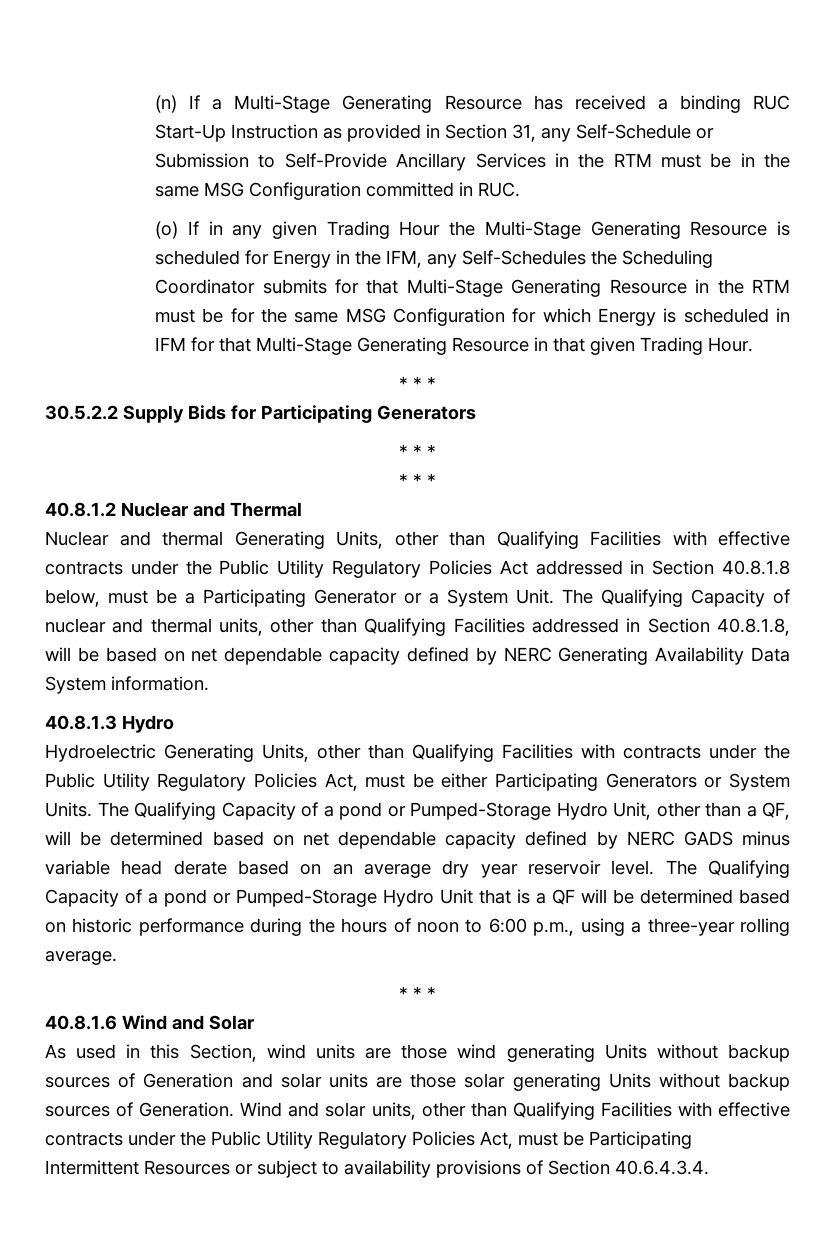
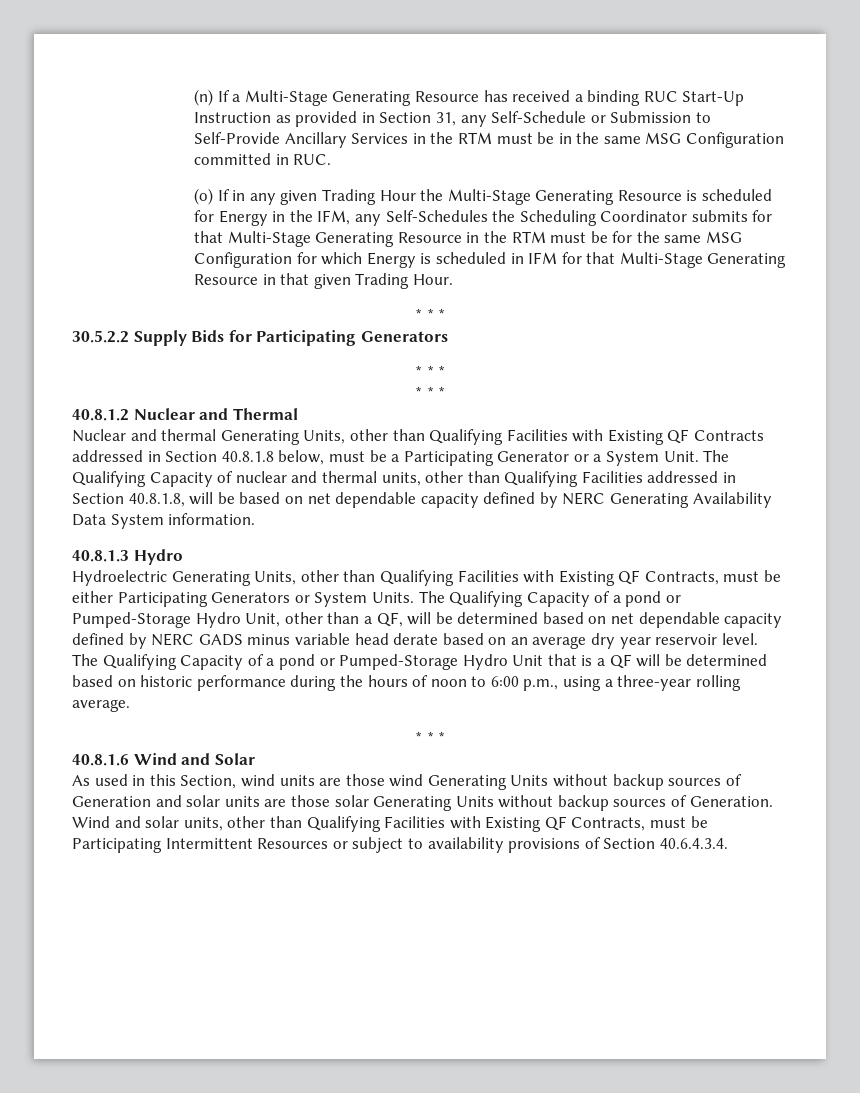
- Nuclear and thermal Generating Units, other than Qualifying Facilities with effective contracts under the Public Utility Regulatory Policies Act addressed in Section 40.8.1.8 below, must be a Participating Generator or a System Unit.
+ Nuclear and thermal Generating Units, other than Qualifying Facilities with Existing QF Contracts addressed in Section 40.8.1.8 below, must be a Participating Generator or a System Unit.
- Hydroelectric Generating Units, other than Qualifying Facilities with contracts under the Public Utility Regulatory Policies Act, must be either Participating Generators or System Units.
+ Hydroelectric Generating Units, other than Qualifying Facilities with Existing QF Contracts, must be either Participating Generators or System Units.
- As used in this Section, wind units are those wind generating Units without backup sources of Generation and solar units are those solar generating Units without backup sources of Generation.
+ As used in this Section, wind units are those wind Generating Units without backup sources of Generation and solar units are those solar Generating Units without backup sources of Generation.
- Wind and solar units, other than Qualifying Facilities with effective contracts under the Public Utility Regulatory Policies Act, must be Participating Intermittent Resources or subject to availability provisions of Section 40.6.4.3.4.
+ Wind and solar units, other than Qualifying Facilities with Existing QF Contracts, must be Participating Intermittent Resources or subject to availability provisions of Section 40.6.4.3.4.

